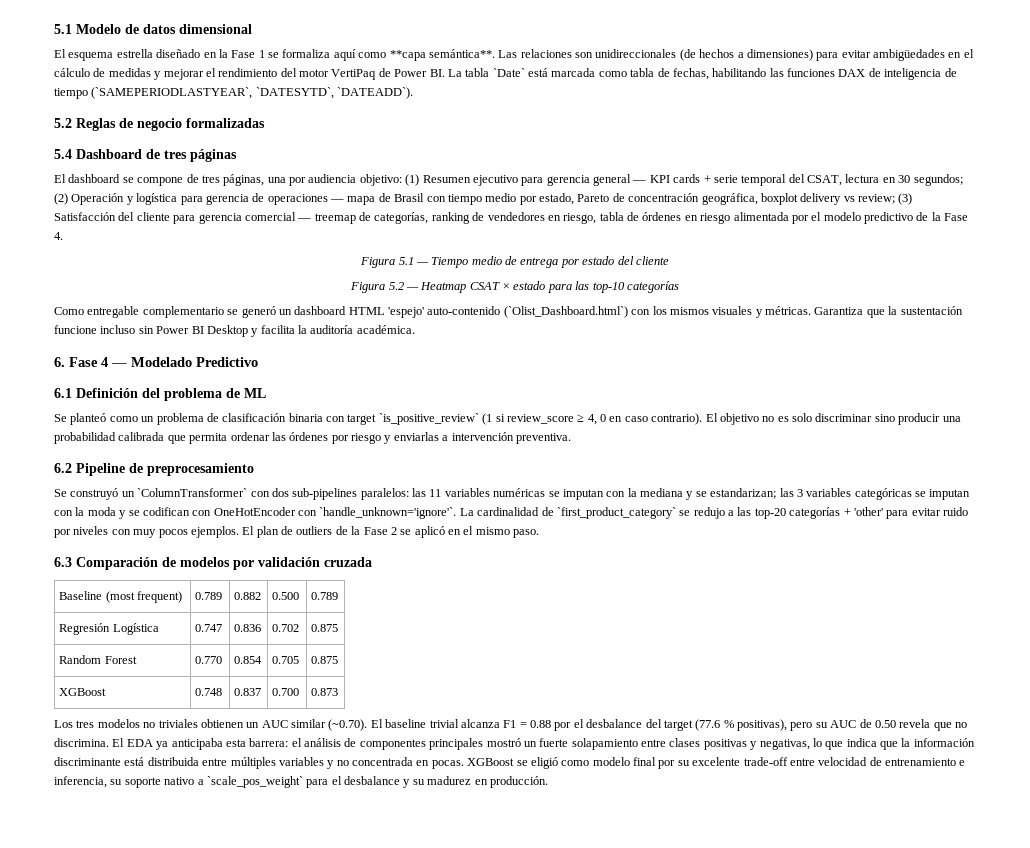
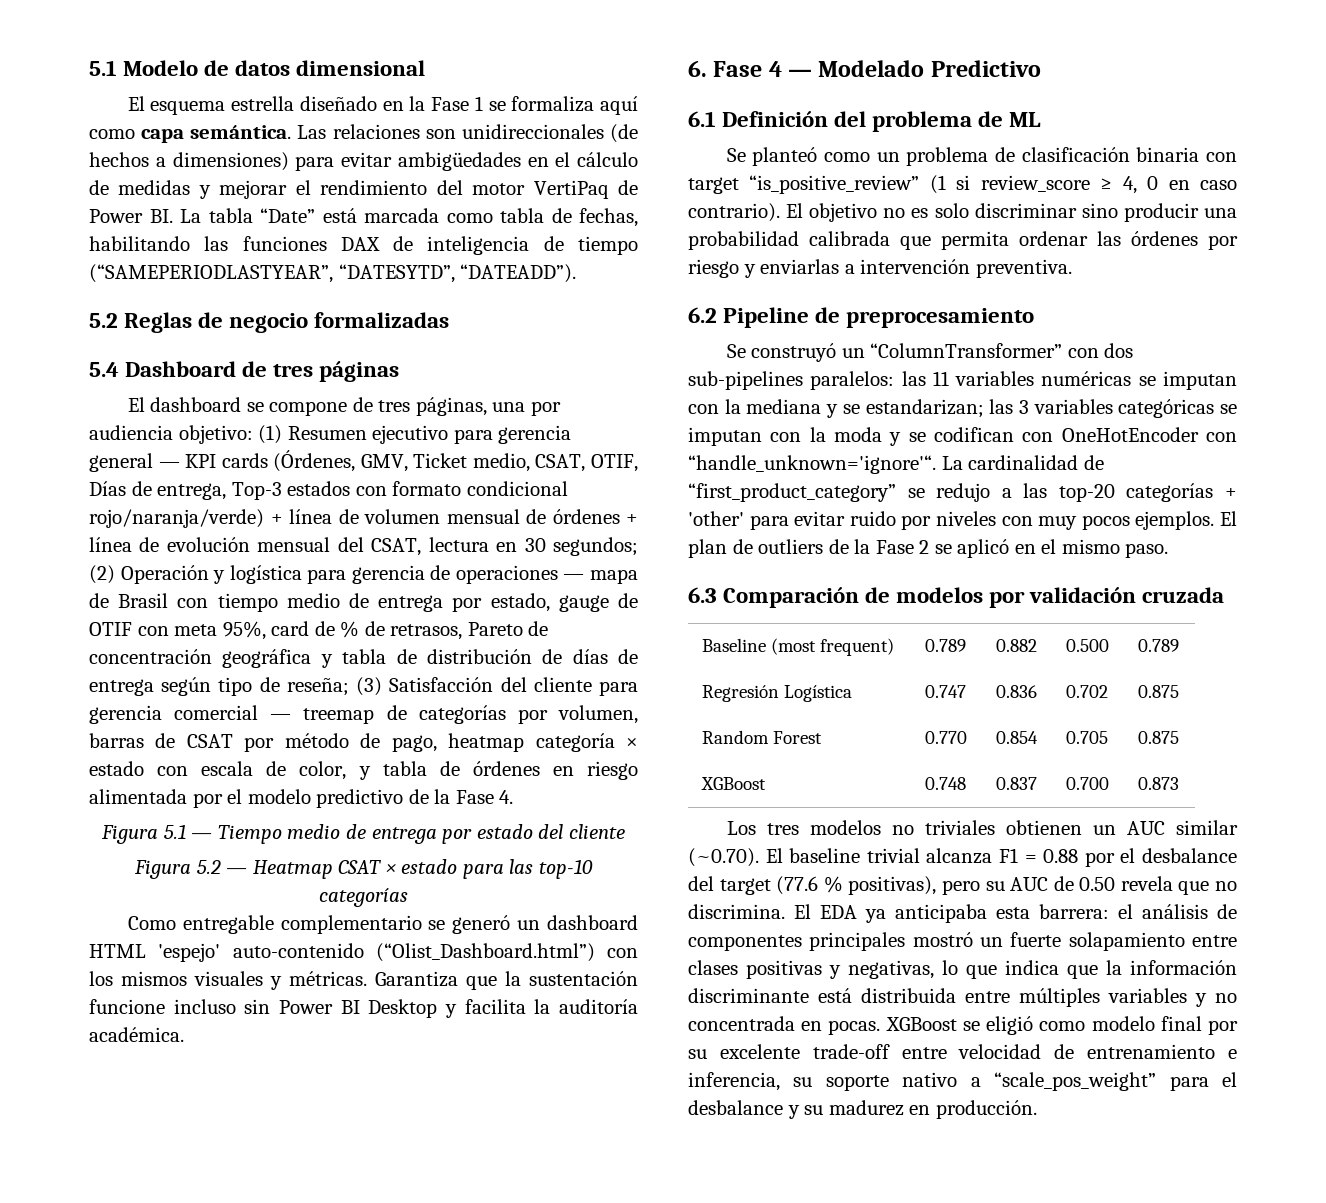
- El esquema estrella diseñado en la Fase 1 se formaliza aquí como **capa semántica**.
+ El esquema estrella diseñado en la Fase 1 se formaliza aquí como capa semántica.
- Las relaciones son unidireccionales (de hechos a dimensiones) para evitar ambigüedades en el cálculo de medidas y mejorar el rendimiento del motor VertiPaq de Power BI. La tabla `Date` está marcada como tabla de fechas, habilitando las funciones DAX de inteligencia de tiempo (`SAMEPERIODLASTYEAR`, `DATESYTD`, `DATEADD`).
+ Las relaciones son unidireccionales (de hechos a dimensiones) para evitar ambigüedades en el cálculo de medidas y mejorar el rendimiento del motor VertiPaq de Power BI. La tabla “Date” está marcada como tabla de fechas, habilitando las funciones DAX de inteligencia de tiempo (“SAMEPERIODLASTYEAR”, “DATESYTD”, “DATEADD”).
- (1) Resumen ejecutivo para gerencia general — KPI cards + serie temporal del CSAT, lectura en 30 segundos;
+ (1) Resumen ejecutivo para gerencia general — KPI cards (Órdenes, GMV, Ticket medio, CSAT, OTIF, Días de entrega, Top-3 estados con formato condicional rojo/naranja/verde) + línea de volumen mensual de órdenes + línea de evolución mensual del CSAT, lectura en 30 segundos;
- (2) Operación y logística para gerencia de operaciones — mapa de Brasil con tiempo medio por estado, Pareto de concentración geográfica, boxplot delivery vs review;
+ (2) Operación y logística para gerencia de operaciones — mapa de Brasil con tiempo medio de entrega por estado, gauge de OTIF con meta 95%, card de % de retrasos, Pareto de concentración geográfica y tabla de distribución de días de entrega según tipo de reseña;
- (3) Satisfacción del cliente para gerencia comercial — treemap de categorías, ranking de vendedores en riesgo, tabla de órdenes en riesgo alimentada por el modelo predictivo de la Fase 4.
+ (3) Satisfacción del cliente para gerencia comercial — treemap de categorías por volumen, barras de CSAT por método de pago, heatmap categoría × estado con escala de color, y tabla de órdenes en riesgo alimentada por el modelo predictivo de la Fase 4.
- Como entregable complementario se generó un dashboard HTML 'espejo' auto-contenido (`Olist_Dashboard.html`) con los mismos visuales y métricas.
+ Como entregable complementario se generó un dashboard HTML 'espejo' auto-contenido (“Olist_Dashboard.html”) con los mismos visuales y métricas.
- Se planteó como un problema de clasificación binaria con target `is_positive_review` (1 si review_score ≥ 4, 0 en caso contrario).
+ Se planteó como un problema de clasificación binaria con target “is_positive_review” (1 si review_score ≥ 4, 0 en caso contrario).
- Se construyó un `ColumnTransformer` con dos sub-pipelines paralelos: las 11 variables numéricas se imputan con la mediana y se estandarizan; las 3 variables categóricas se imputan con la moda y se codifican con OneHotEncoder con `handle_unknown='ignore'`.
+ Se construyó un “ColumnTransformer” con dos sub-pipelines paralelos: las 11 variables numéricas se imputan con la mediana y se estandarizan; las 3 variables categóricas se imputan con la moda y se codifican con OneHotEncoder con “handle_unknown='ignore'“.
- La cardinalidad de `first_product_category` se redujo a las top-20 categorías + 'other' para evitar ruido por niveles con muy pocos ejemplos.
+ La cardinalidad de “first_product_category” se redujo a las top-20 categorías + 'other' para evitar ruido por niveles con muy pocos ejemplos.
- XGBoost se eligió como modelo final por su excelente trade-off entre velocidad de entrenamiento e inferencia, su soporte nativo a `scale_pos_weight` para el desbalance y su madurez en producción.
+ XGBoost se eligió como modelo final por su excelente trade-off entre velocidad de entrenamiento e inferencia, su soporte nativo a “scale_pos_weight” para el desbalance y su madurez en producción.

